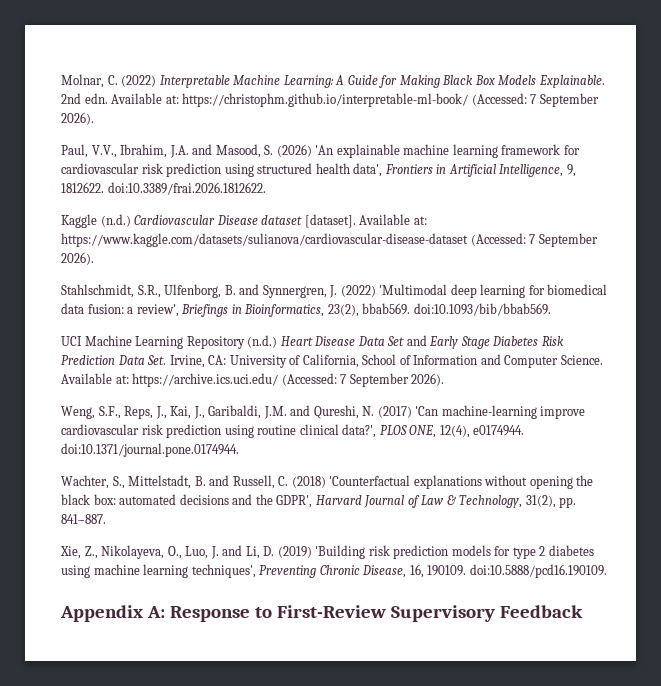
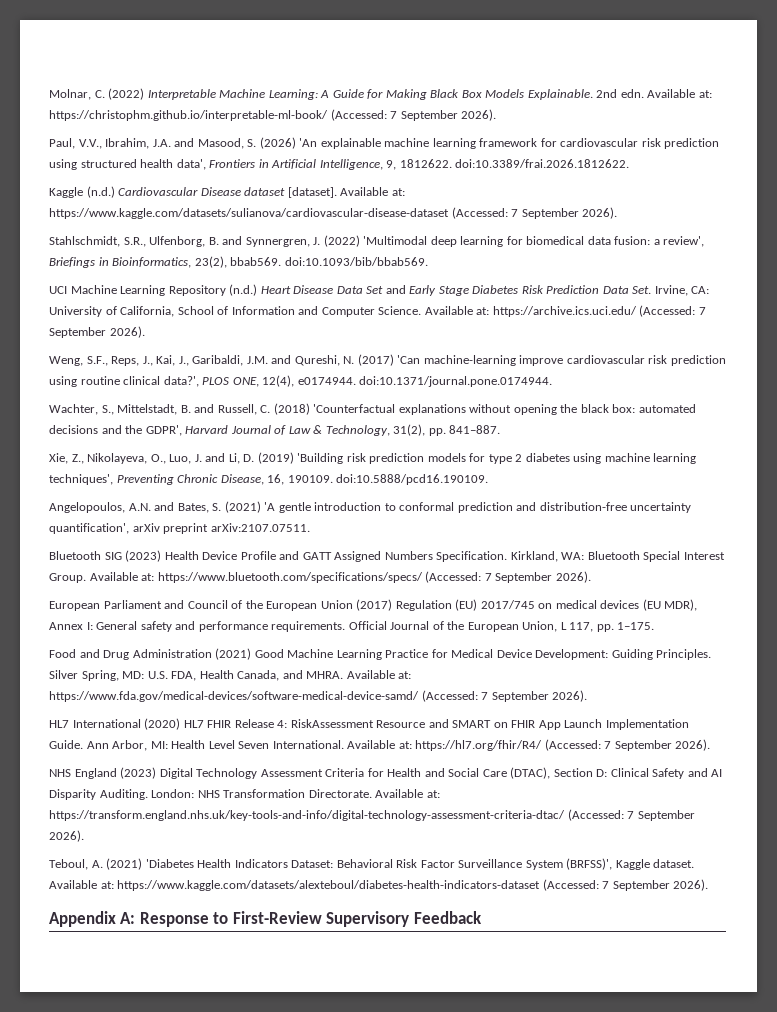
+ Angelopoulos, A.N. and Bates, S. (2021) 'A gentle introduction to conformal prediction and distribution-free uncertainty quantification', arXiv preprint arXiv:2107.07511.
+ Bluetooth SIG (2023) Health Device Profile and GATT Assigned Numbers Specification. Kirkland, WA: Bluetooth Special Interest Group. Available at: https://www.bluetooth.com/specifications/specs/ (Accessed: 7 September 2026).
+ European Parliament and Council of the European Union (2017) Regulation (EU) 2017/745 on medical devices (EU MDR), Annex I: General safety and performance requirements. Official Journal of the European Union, L 117, pp. 1–175.
+ Food and Drug Administration (2021) Good Machine Learning Practice for Medical Device Development: Guiding Principles. Silver Spring, MD: U.S. FDA, Health Canada, and MHRA. Available at: https://www.fda.gov/medical-devices/software-medical-device-samd/ (Accessed: 7 September 2026).
+ HL7 International (2020) HL7 FHIR Release 4: RiskAssessment Resource and SMART on FHIR App Launch Implementation Guide. Ann Arbor, MI: Health Level Seven International. Available at: https://hl7.org/fhir/R4/ (Accessed: 7 September 2026).
+ NHS England (2023) Digital Technology Assessment Criteria for Health and Social Care (DTAC), Section D: Clinical Safety and AI Disparity Auditing. London: NHS Transformation Directorate. Available at: https://transform.england.nhs.uk/key-tools-and-info/digital-technology-assessment-criteria-dtac/ (Accessed: 7 September 2026).
+ Teboul, A. (2021) 'Diabetes Health Indicators Dataset: Behavioral Risk Factor Surveillance System (BRFSS)', Kaggle dataset. Available at: https://www.kaggle.com/datasets/alexteboul/diabetes-health-indicators-dataset (Accessed: 7 September 2026).

